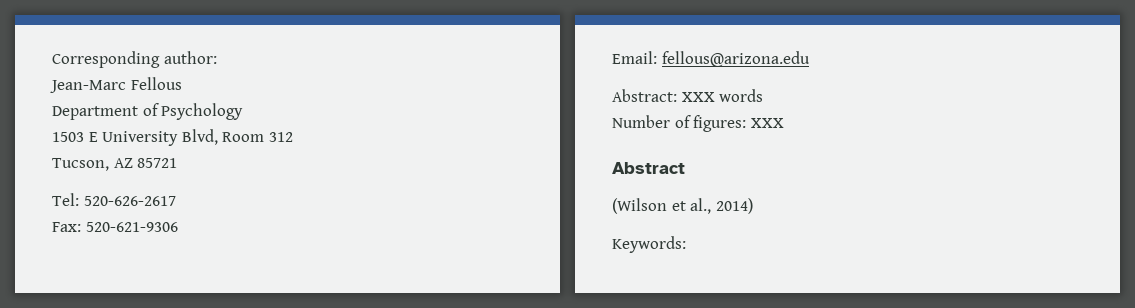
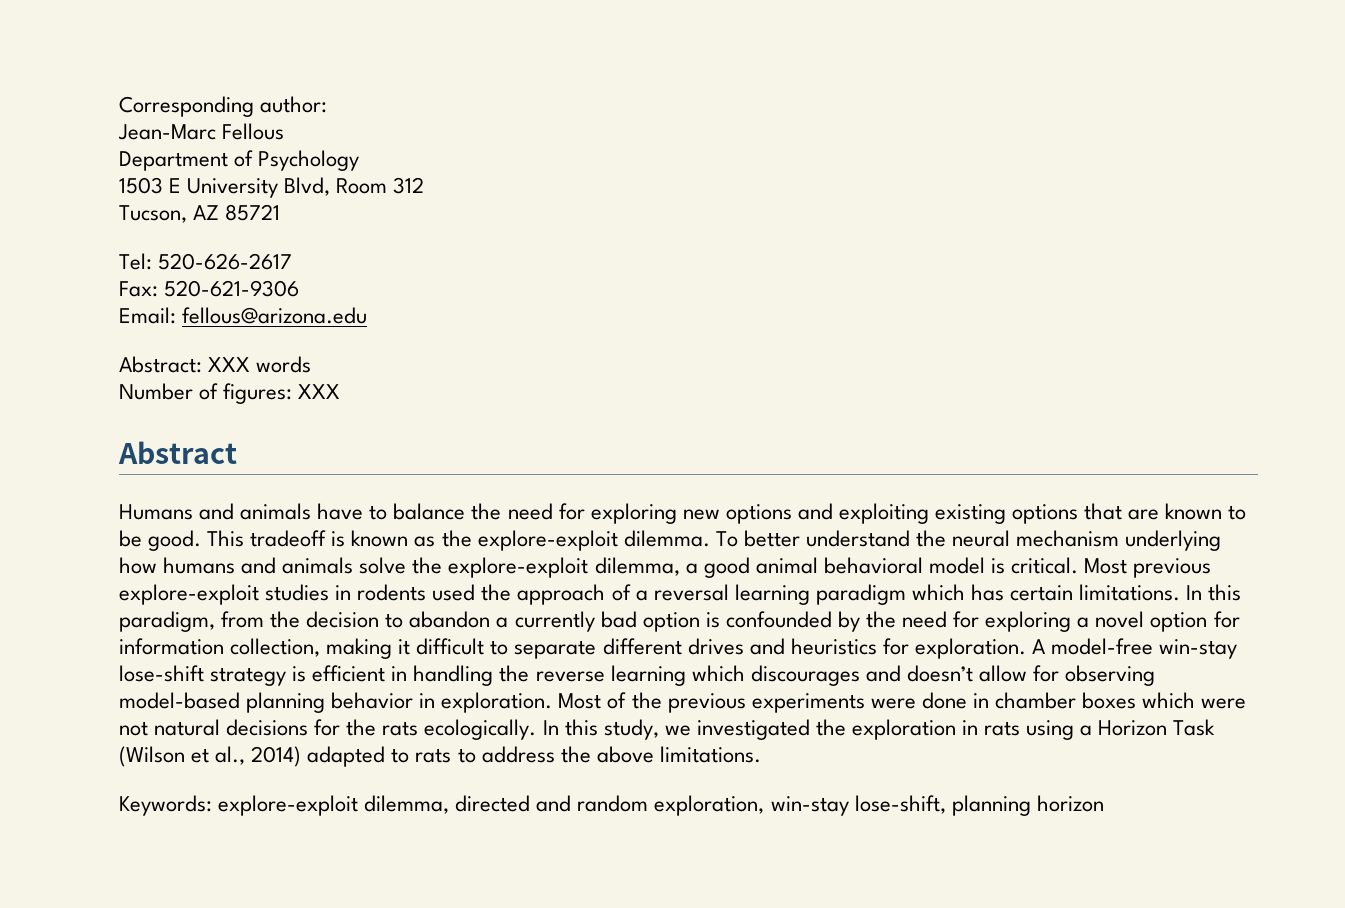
- (Wilson et al., 2014)
- Keywords:
+ Humans and animals have to balance the need for exploring new options and exploiting existing options that are known to be good. This tradeoff is known as the explore-exploit dilemma. To better understand the neural mechanism underlying how humans and animals solve the explore-exploit dilemma, a good animal behavioral model is critical. Most previous explore-exploit studies in rodents used the approach of a reversal learning paradigm which has certain limitations. In this paradigm, from the decision to abandon a currently bad option is confounded by the need for exploring a novel option for information collection, making it difficult to separate different drives and heuristics for exploration. A model-free win-stay lose-shift strategy is efficient in handling the reverse learning which discourages and doesn’t allow for observing model-based planning behavior in exploration. Most of the previous experiments were done in chamber boxes which were not natural decisions for the rats ecologically. In this study, we investigated the exploration in rats using a Horizon Task (Wilson et al., 2014) adapted to rats to address the above limitations.
+ Keywords: explore-exploit dilemma, directed and random exploration, win-stay lose-shift, planning horizon

